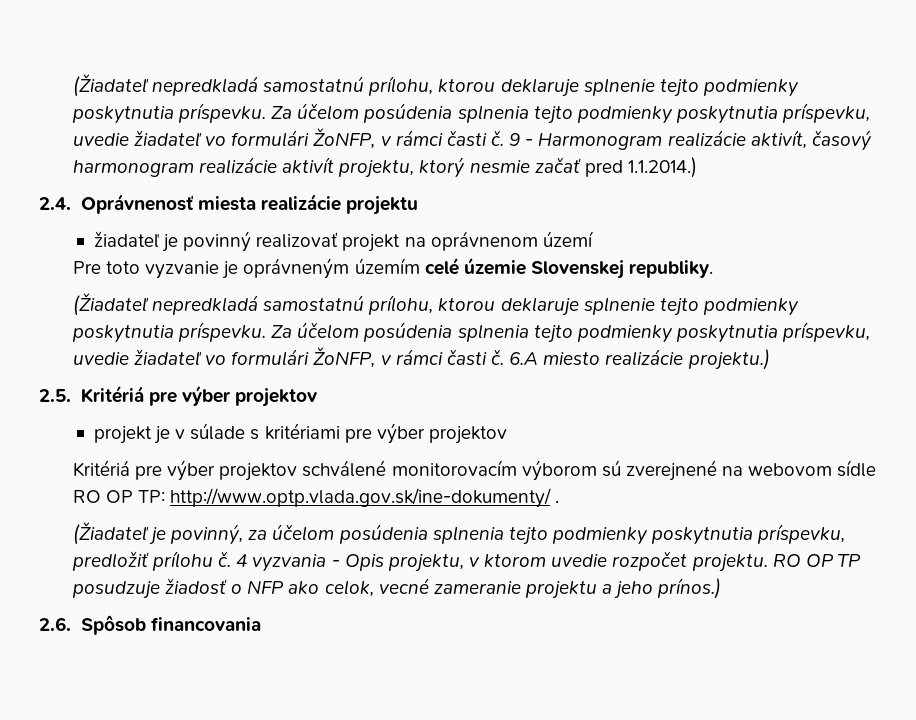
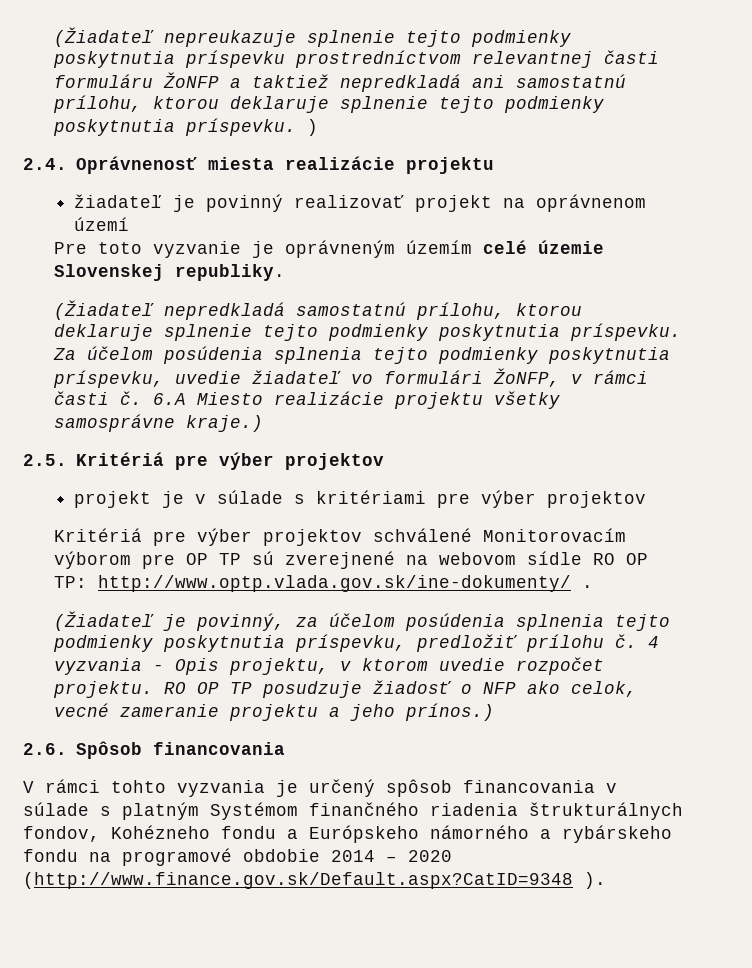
- (Žiadateľ nepredkladá samostatnú prílohu, ktorou deklaruje splnenie tejto podmienky poskytnutia príspevku. Za účelom posúdenia splnenia tejto podmienky poskytnutia príspevku, uvedie žiadateľ vo formulári ŽoNFP, v rámci časti č. 9 - Harmonogram realizácie aktivít, časový harmonogram realizácie aktivít projektu, ktorý nesmie začať pred 1.1.2014.)
+ (Žiadateľ nepreukazuje splnenie tejto podmienky poskytnutia príspevku prostredníctvom relevantnej časti formuláru ŽoNFP a taktiež nepredkladá ani samostatnú prílohu, ktorou deklaruje splnenie tejto podmienky poskytnutia príspevku. )
- 6.A miesto realizácie projektu.)
+ 6.A Miesto realizácie projektu všetky samosprávne kraje.)
- Kritériá pre výber projektov schválené monitorovacím výborom sú zverejnené na webovom sídle RO OP TP: http://www.optp.vlada.gov.sk/ine-dokumenty/ .
+ Kritériá pre výber projektov schválené Monitorovacím výborom pre OP TP sú zverejnené na webovom sídle RO OP TP: http://www.optp.vlada.gov.sk/ine-dokumenty/ .
+ V rámci tohto vyzvania je určený spôsob financovania v súlade s platným Systémom finančného riadenia štrukturálnych fondov, Kohézneho fondu a Európskeho námorného a rybárskeho fondu na programové obdobie 2014 – 2020 (http://www.finance.gov.sk/Default.aspx?CatID=9348 ).

